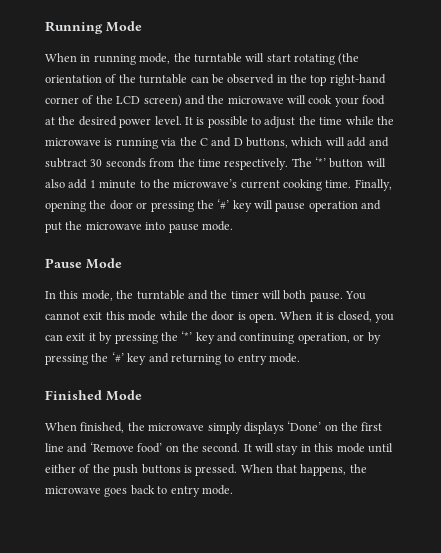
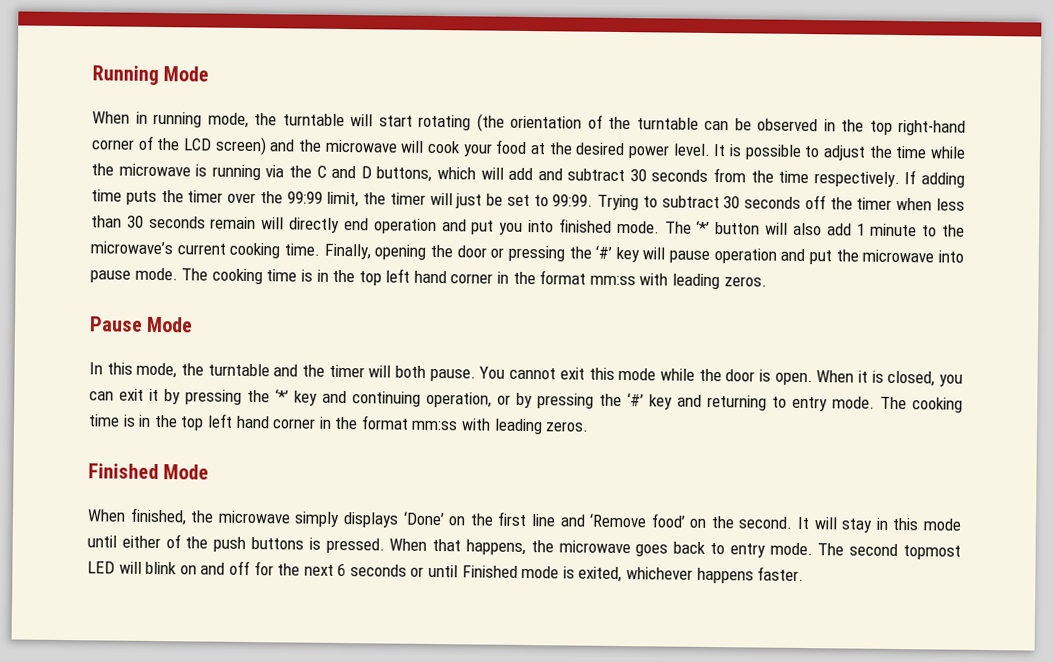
+ If adding time puts the timer over the 99:99 limit, the timer will just be set to 99:99. Trying to subtract 30 seconds off the timer when less than 30 seconds remain will directly end operation and put you into finished mode.
- Finally, opening the door or pressing the ‘#’ key will pause operation and put the microwave into pause mode.
+ Finally, opening the door or pressing the ‘#’ key will pause operation and put the microwave into pause mode. The cooking time is in the top left hand corner in the format mm:ss with leading zeros.
- When it is closed, you can exit it by pressing the ‘*’ key and continuing operation, or by pressing the ‘#’ key and returning to entry mode.
+ When it is closed, you can exit it by pressing the ‘*’ key and continuing operation, or by pressing the ‘#’ key and returning to entry mode. The cooking time is in the top left hand corner in the format mm:ss with leading zeros.
+ The second topmost LED will blink on and off for the next 6 seconds or until Finished mode is exited, whichever happens faster.

